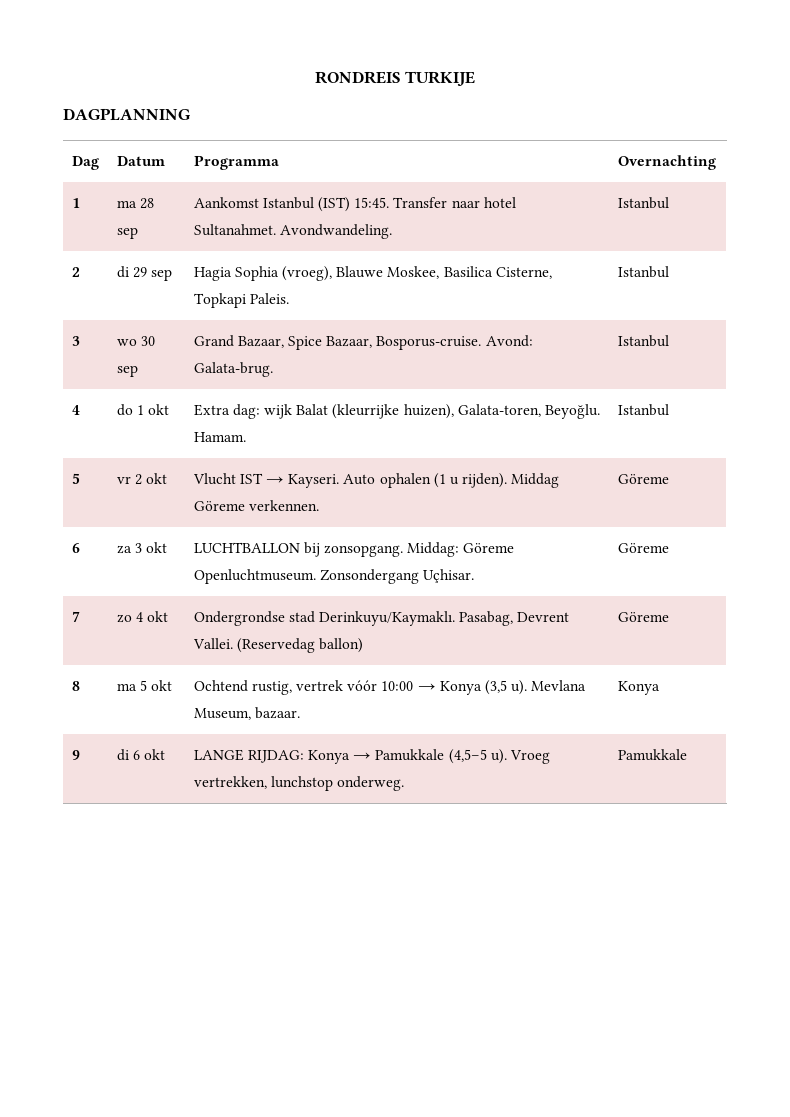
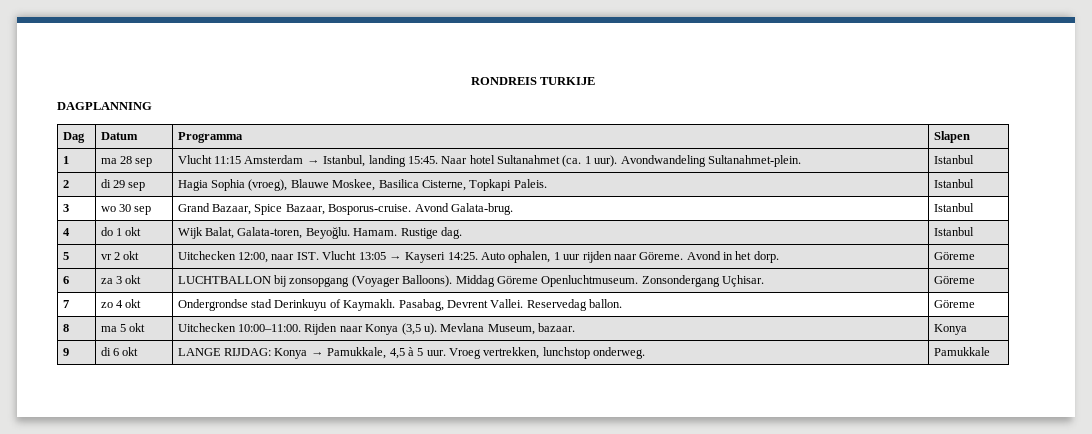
- Dag | Datum | Programma | Overnachting
+ Dag | Datum | Programma | Slapen
- 1 | ma 28 sep | Aankomst Istanbul (IST) 15:45. Transfer naar hotel Sultanahmet. Avondwandeling. | Istanbul
+ 1 | ma 28 sep | Vlucht 11:15 Amsterdam → Istanbul, landing 15:45. Naar hotel Sultanahmet (ca. 1 uur). Avondwandeling Sultanahmet-plein. | Istanbul
- 3 | wo 30 sep | Grand Bazaar, Spice Bazaar, Bosporus-cruise. Avond: Galata-brug. | Istanbul
+ 3 | wo 30 sep | Grand Bazaar, Spice Bazaar, Bosporus-cruise. Avond Galata-brug. | Istanbul
- 4 | do 1 okt | Extra dag: wijk Balat (kleurrijke huizen), Galata-toren, Beyoğlu. Hamam. | Istanbul
+ 4 | do 1 okt | Wijk Balat, Galata-toren, Beyoğlu. Hamam. Rustige dag. | Istanbul
- 5 | vr 2 okt | Vlucht IST → Kayseri. Auto ophalen (1 u rijden). Middag Göreme verkennen. | Göreme
+ 5 | vr 2 okt | Uitchecken 12:00, naar IST. Vlucht 13:05 → Kayseri 14:25. Auto ophalen, 1 uur rijden naar Göreme. Avond in het dorp. | Göreme
- 6 | za 3 okt | LUCHTBALLON bij zonsopgang. Middag: Göreme Openluchtmuseum. Zonsondergang Uçhisar. | Göreme
+ 6 | za 3 okt | LUCHTBALLON bij zonsopgang (Voyager Balloons). Middag Göreme Openluchtmuseum. Zonsondergang Uçhisar. | Göreme
- 7 | zo 4 okt | Ondergrondse stad Derinkuyu/Kaymaklı. Pasabag, Devrent Vallei. (Reservedag ballon) | Göreme
+ 7 | zo 4 okt | Ondergrondse stad Derinkuyu of Kaymaklı. Pasabag, Devrent Vallei. Reservedag ballon. | Göreme
- 8 | ma 5 okt | Ochtend rustig, vertrek vóór 10:00 → Konya (3,5 u). Mevlana Museum, bazaar. | Konya
+ 8 | ma 5 okt | Uitchecken 10:00–11:00. Rijden naar Konya (3,5 u). Mevlana Museum, bazaar. | Konya
- 9 | di 6 okt | LANGE RIJDAG: Konya → Pamukkale (4,5–5 u). Vroeg vertrekken, lunchstop onderweg. | Pamukkale
+ 9 | di 6 okt | LANGE RIJDAG: Konya → Pamukkale, 4,5 à 5 uur. Vroeg vertrekken, lunchstop onderweg. | Pamukkale

